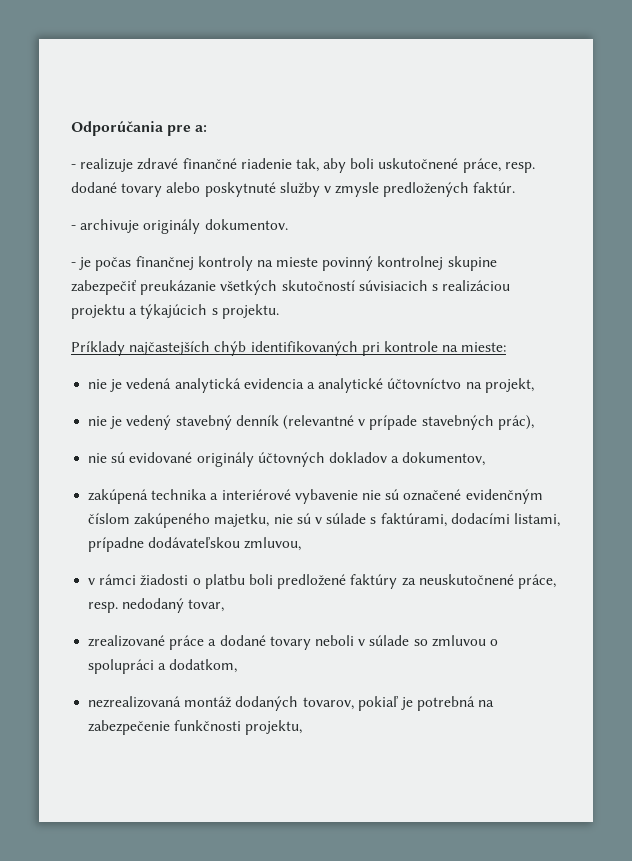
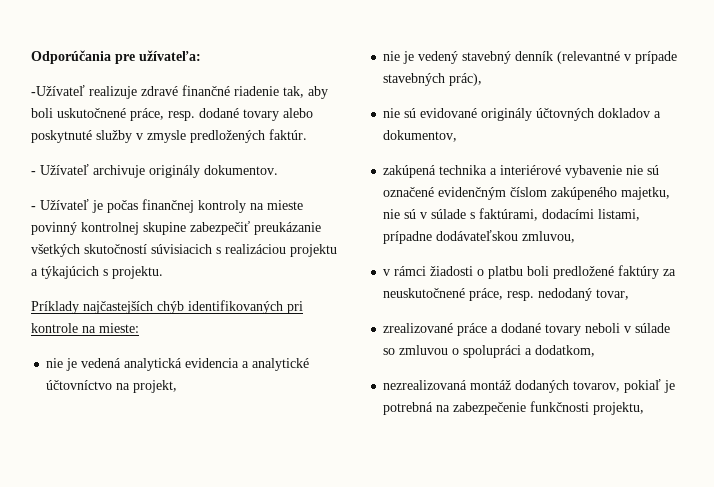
- Odporúčania pre a:
- - realizuje zdravé finančné riadenie tak, aby boli uskutočnené práce, resp. dodané tovary alebo poskytnuté služby v zmysle predložených faktúr.
+ Odporúčania pre užívateľa:
+ -Užívateľ realizuje zdravé finančné riadenie tak, aby boli uskutočnené práce, resp. dodané tovary alebo poskytnuté služby v zmysle predložených faktúr.
- - archivuje originály dokumentov.
+ - Užívateľ archivuje originály dokumentov.
- - je počas finančnej kontroly na mieste povinný kontrolnej skupine zabezpečiť preukázanie všetkých skutočností súvisiacich s realizáciou projektu a týkajúcich s projektu.
+ - Užívateľ je počas finančnej kontroly na mieste povinný kontrolnej skupine zabezpečiť preukázanie všetkých skutočností súvisiacich s realizáciou projektu a týkajúcich s projektu.

